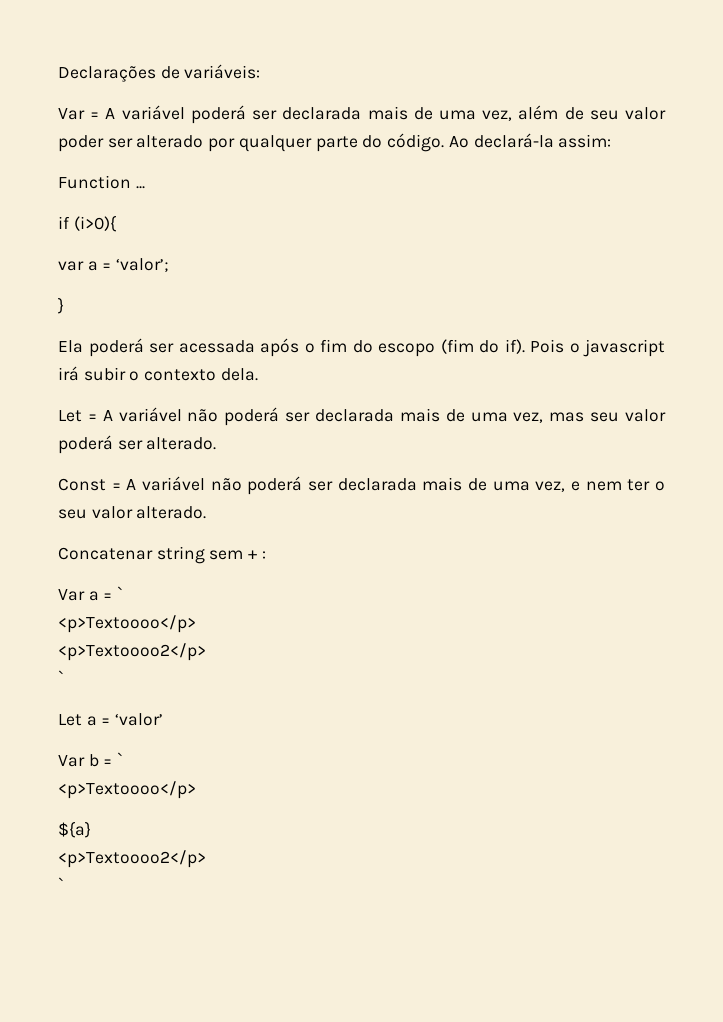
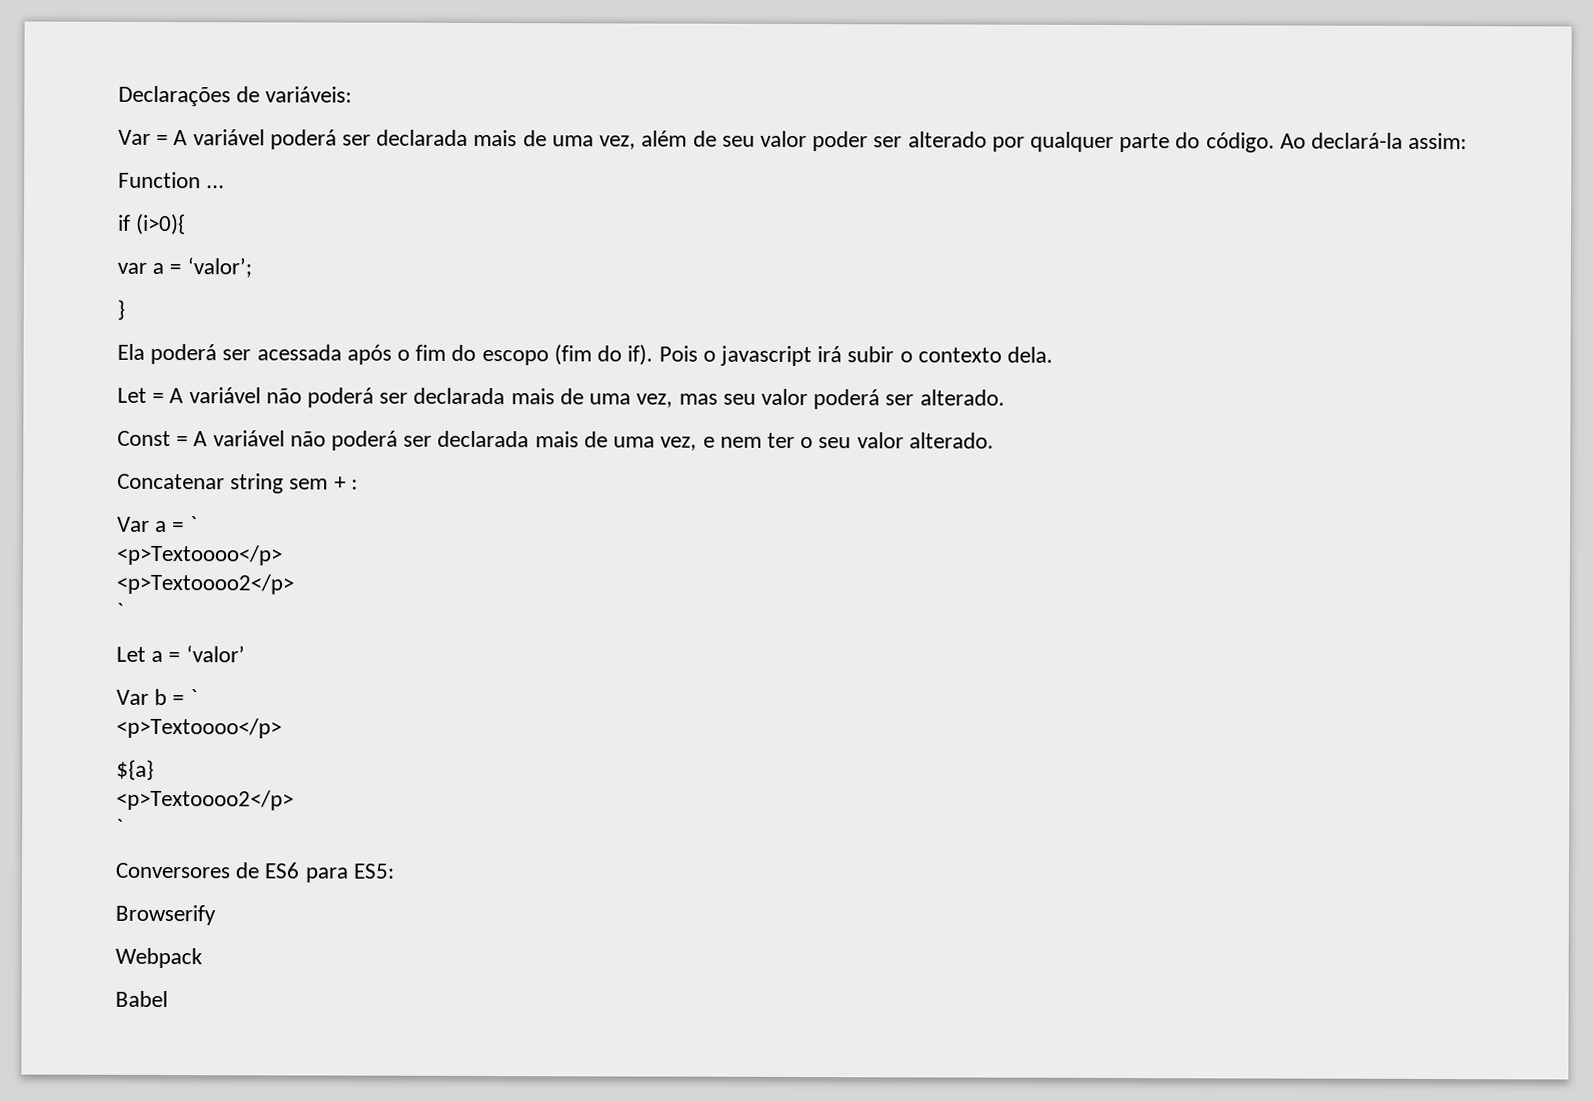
+ Conversores de ES6 para ES5:
+ Browserify
+ Webpack
+ Babel

